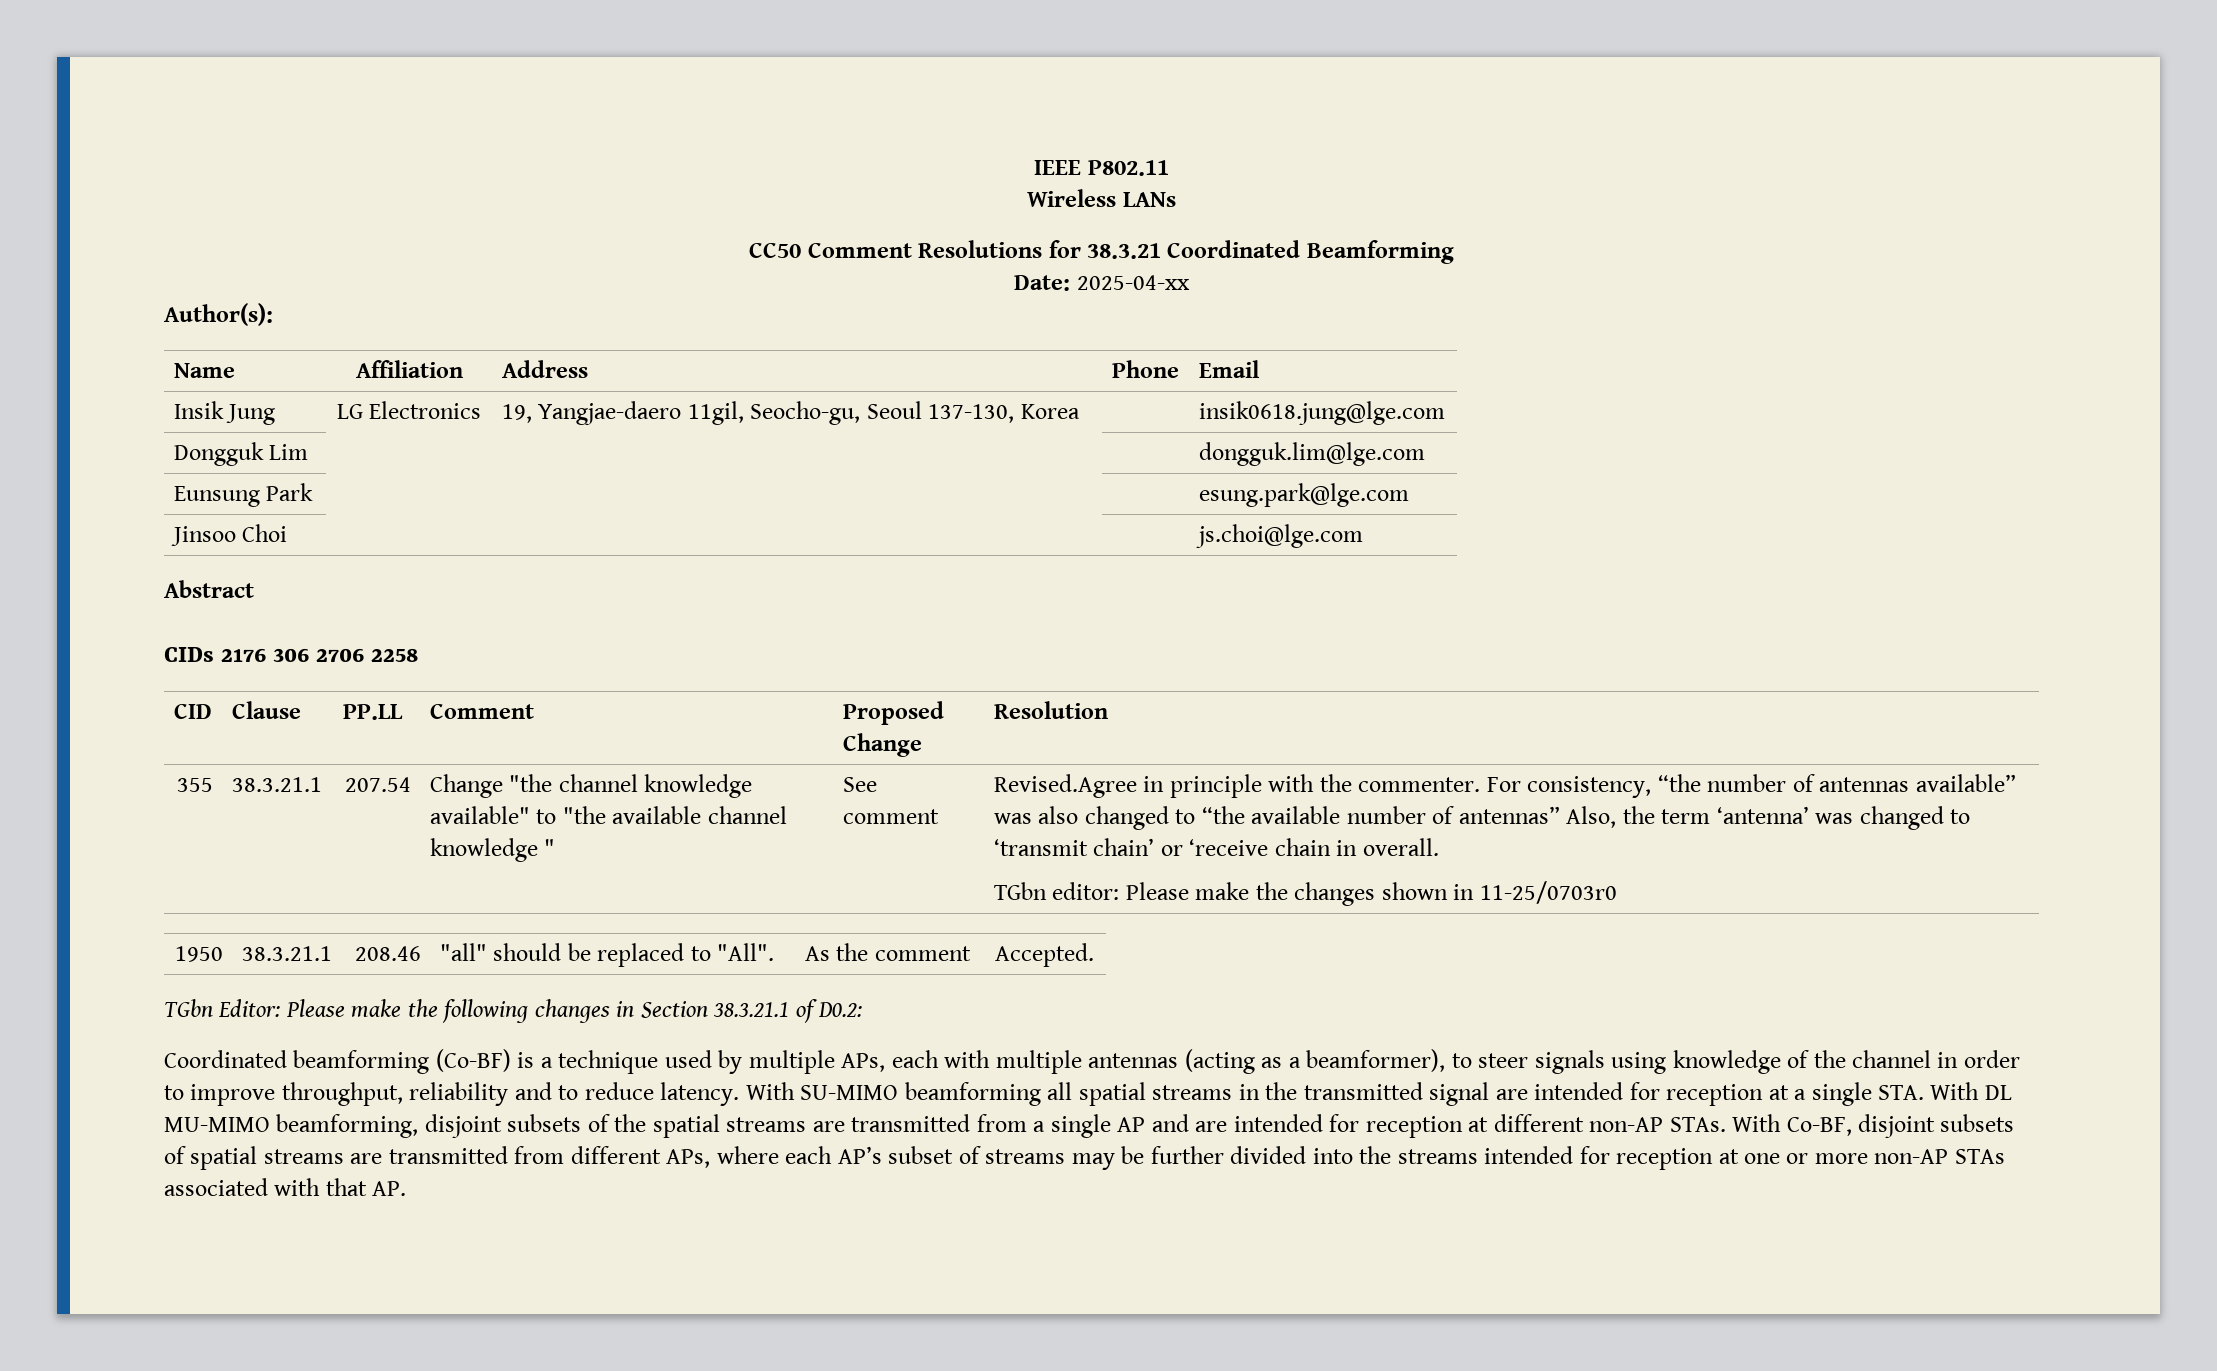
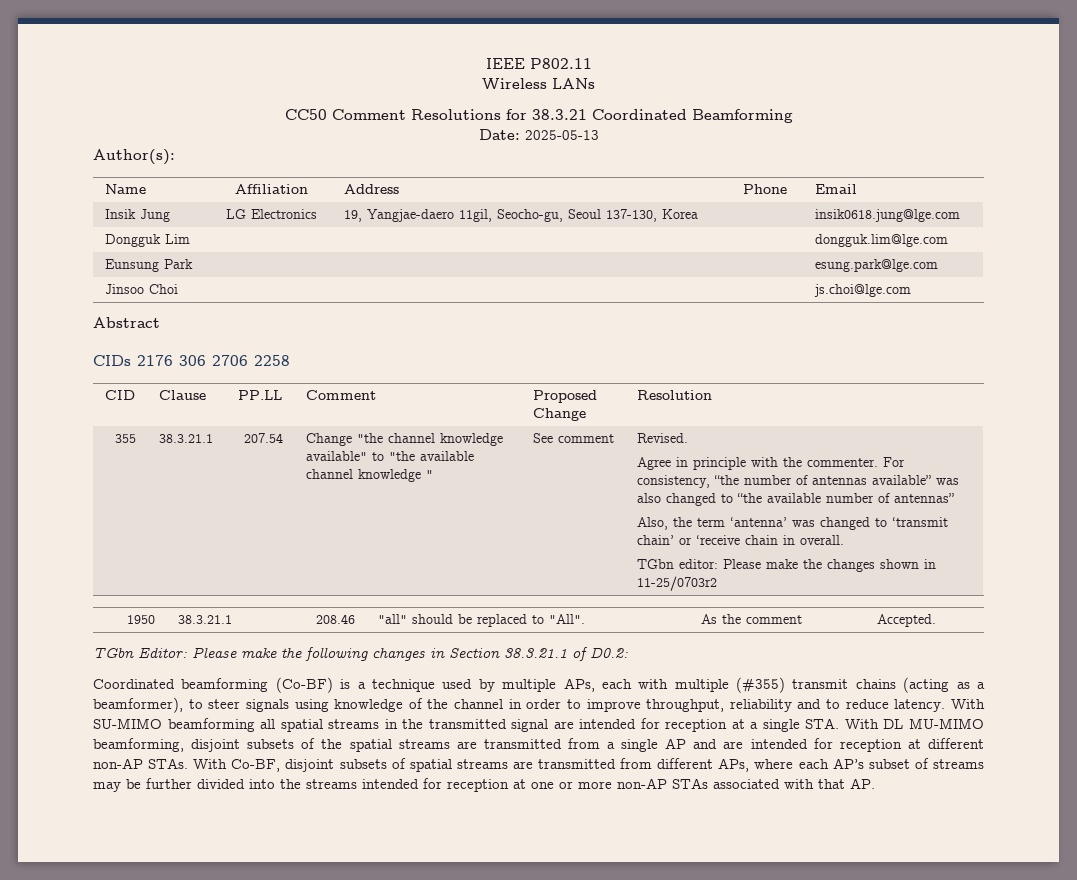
- Date: 2025-04-xx
+ Date: 2025-05-13
- Revised.Agree in principle with the commenter.
+ Revised.
+ Agree in principle with the commenter.
- For consistency, “the number of antennas available” was also changed to “the available number of antennas” Also, the term ‘antenna’ was changed to ‘transmit chain’ or ‘receive chain in overall.
+ For consistency, “the number of antennas available” was also changed to “the available number of antennas”
+ Also, the term ‘antenna’ was changed to ‘transmit chain’ or ‘receive chain in overall.
- TGbn editor: Please make the changes shown in 11-25/0703r0
+ TGbn editor: Please make the changes shown in 11-25/0703r2
- Coordinated beamforming (Co-BF) is a technique used by multiple APs, each with multiple antennas (acting as a beamformer), to steer signals using knowledge of the channel in order to improve throughput, reliability and to reduce latency.
+ Coordinated beamforming (Co-BF) is a technique used by multiple APs, each with multiple (#355) transmit chains (acting as a beamformer), to steer signals using knowledge of the channel in order to improve throughput, reliability and to reduce latency.

